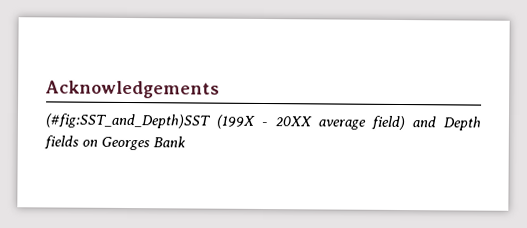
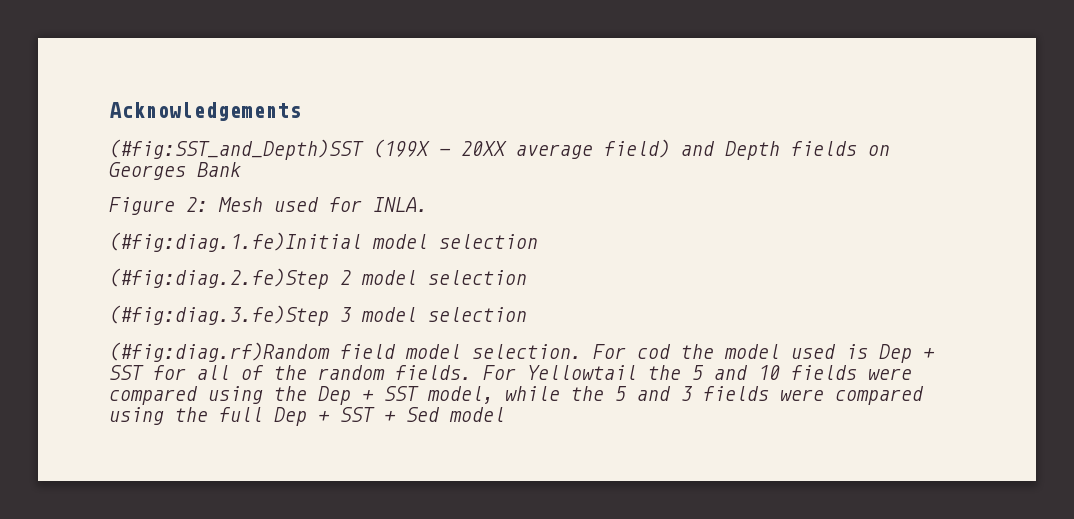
+ Figure 2: Mesh used for INLA.
+ (#fig:diag.1.fe)Initial model selection
+ (#fig:diag.2.fe)Step 2 model selection
+ (#fig:diag.3.fe)Step 3 model selection
+ (#fig:diag.rf)Random field model selection. For cod the model used is Dep + SST for all of the random fields. For Yellowtail the 5 and 10 fields were compared using the Dep + SST model, while the 5 and 3 fields were compared using the full Dep + SST + Sed model

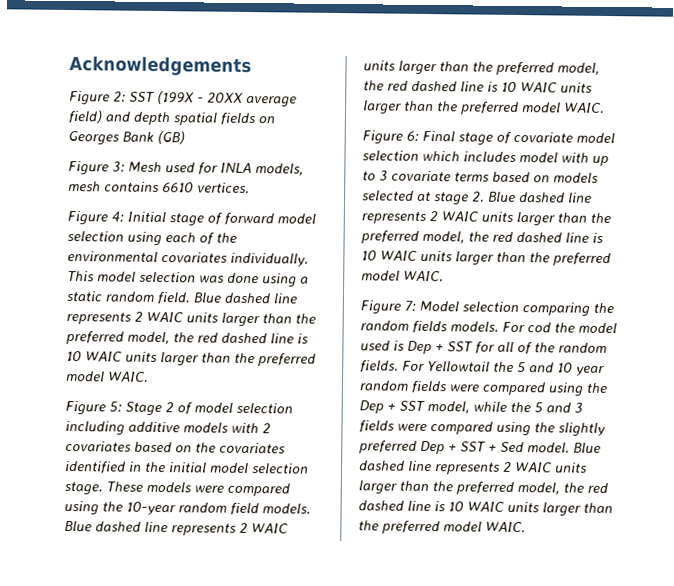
- (#fig:SST_and_Depth)SST (199X - 20XX average field) and Depth fields on Georges Bank
- Figure 2: Mesh used for INLA.
- (#fig:diag.1.fe)Initial model selection
- (#fig:diag.2.fe)Step 2 model selection
- (#fig:diag.3.fe)Step 3 model selection
- (#fig:diag.rf)Random field model selection.
+ Figure 2: SST (199X - 20XX average field) and depth spatial fields on Georges Bank (GB)
+ Figure 3: Mesh used for INLA models, mesh contains 6610 vertices.
+ Figure 4: Initial stage of forward model selection using each of the environmental covariates individually. This model selection was done using a static random field. Blue dashed line represents 2 WAIC units larger than the preferred model, the red dashed line is 10 WAIC units larger than the preferred model WAIC.
+ Figure 5: Stage 2 of model selection including additive models with 2 covariates based on the covariates identified in the initial model selection stage. These models were compared using the 10-year random field models. Blue dashed line represents 2 WAIC units larger than the preferred model, the red dashed line is 10 WAIC units larger than the preferred model WAIC.
+ Figure 6: Final stage of covariate model selection which includes model with up to 3 covariate terms based on models selected at stage 2. Blue dashed line represents 2 WAIC units larger than the preferred model, the red dashed line is 10 WAIC units larger than the preferred model WAIC.
+ Figure 7: Model selection comparing the random fields models.
- For Yellowtail the 5 and 10 fields were compared using the Dep + SST model, while the 5 and 3 fields were compared using the full Dep + SST + Sed model
+ For Yellowtail the 5 and 10 year random fields were compared using the Dep + SST model, while the 5 and 3 fields were compared using the slightly preferred Dep + SST + Sed model. Blue dashed line represents 2 WAIC units larger than the preferred model, the red dashed line is 10 WAIC units larger than the preferred model WAIC.

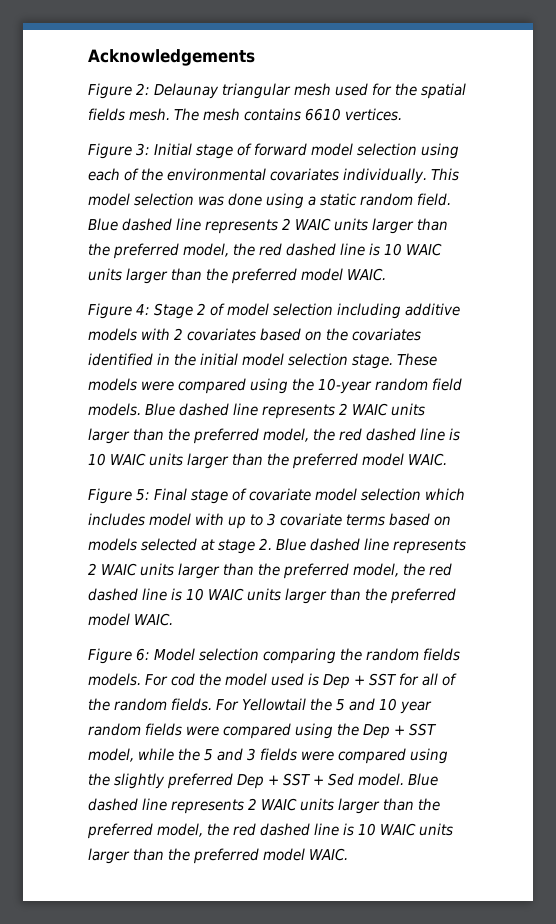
- Figure 2: SST (199X - 20XX average field) and depth spatial fields on Georges Bank (GB)
- Figure 3: Mesh used for INLA models, mesh contains 6610 vertices.
+ Figure 2: Delaunay triangular mesh used for the spatial fields mesh. The mesh contains 6610 vertices.
- Figure 4: Initial stage of forward model selection using each of the environmental covariates individually.
+ Figure 3: Initial stage of forward model selection using each of the environmental covariates individually.
- Figure 5: Stage 2 of model selection including additive models with 2 covariates based on the covariates identified in the initial model selection stage.
+ Figure 4: Stage 2 of model selection including additive models with 2 covariates based on the covariates identified in the initial model selection stage.
- Figure 6: Final stage of covariate model selection which includes model with up to 3 covariate terms based on models selected at stage 2. Blue dashed line represents 2 WAIC units larger than the preferred model, the red dashed line is 10 WAIC units larger than the preferred model WAIC.
+ Figure 5: Final stage of covariate model selection which includes model with up to 3 covariate terms based on models selected at stage 2. Blue dashed line represents 2 WAIC units larger than the preferred model, the red dashed line is 10 WAIC units larger than the preferred model WAIC.
- Figure 7: Model selection comparing the random fields models.
+ Figure 6: Model selection comparing the random fields models.

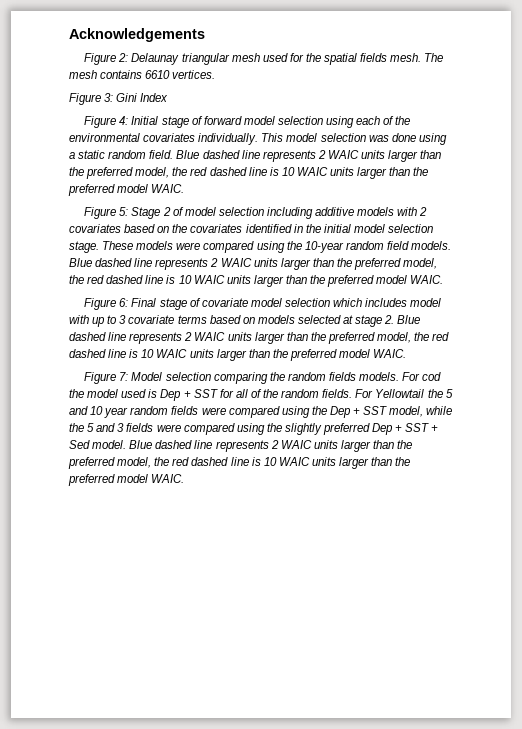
- Figure 3: Initial stage of forward model selection using each of the environmental covariates individually.
+ Figure 3: Gini Index
+ Figure 4: Initial stage of forward model selection using each of the environmental covariates individually.
- Figure 4: Stage 2 of model selection including additive models with 2 covariates based on the covariates identified in the initial model selection stage.
+ Figure 5: Stage 2 of model selection including additive models with 2 covariates based on the covariates identified in the initial model selection stage.
- Figure 5: Final stage of covariate model selection which includes model with up to 3 covariate terms based on models selected at stage 2. Blue dashed line represents 2 WAIC units larger than the preferred model, the red dashed line is 10 WAIC units larger than the preferred model WAIC.
+ Figure 6: Final stage of covariate model selection which includes model with up to 3 covariate terms based on models selected at stage 2. Blue dashed line represents 2 WAIC units larger than the preferred model, the red dashed line is 10 WAIC units larger than the preferred model WAIC.
- Figure 6: Model selection comparing the random fields models.
+ Figure 7: Model selection comparing the random fields models.

